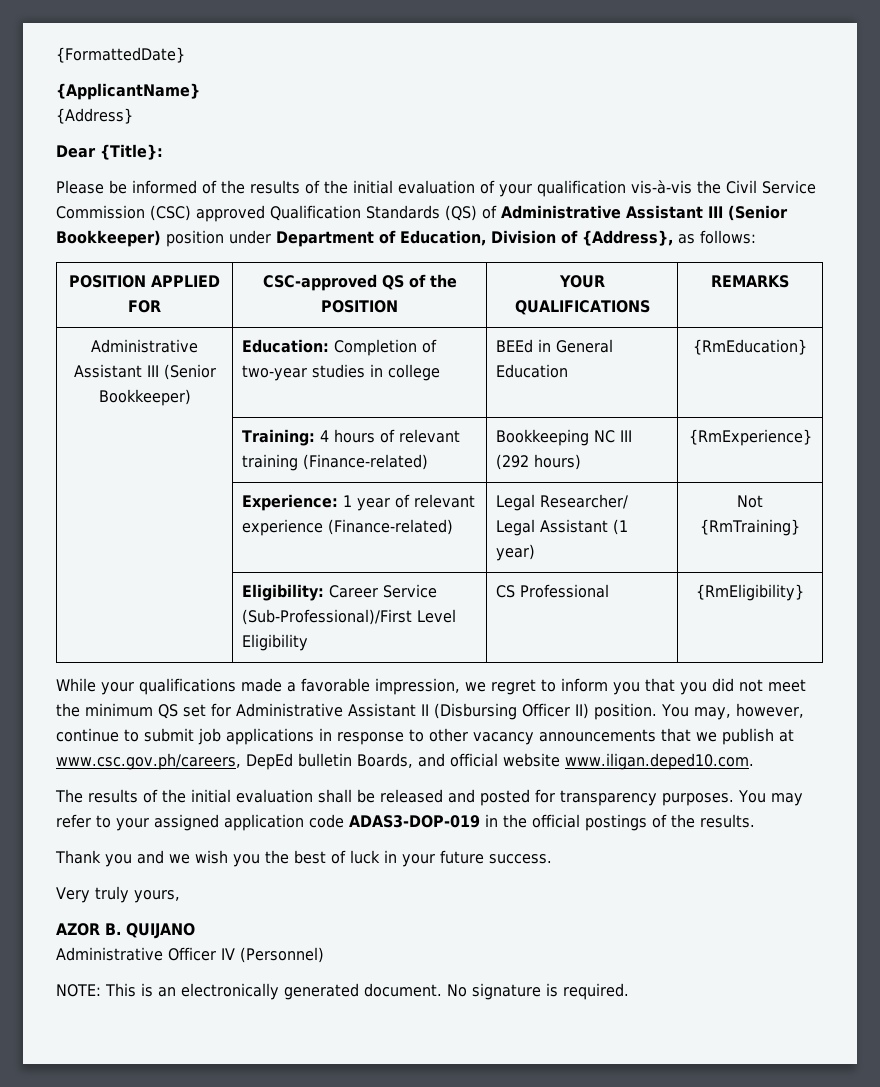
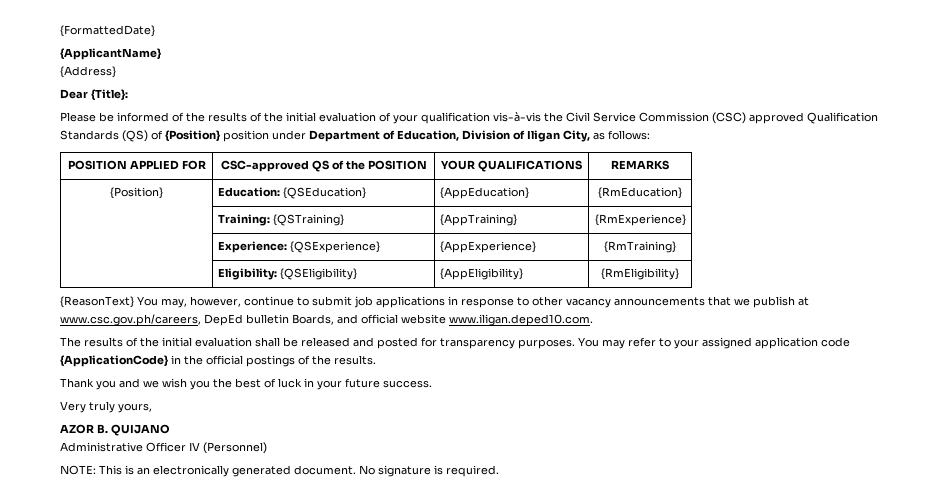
- Please be informed of the results of the initial evaluation of your qualification vis-à-vis the Civil Service Commission (CSC) approved Qualification Standards (QS) of Administrative Assistant III (Senior Bookkeeper) position under Department of Education, Division of {Address}, as follows:
+ Please be informed of the results of the initial evaluation of your qualification vis-à-vis the Civil Service Commission (CSC) approved Qualification Standards (QS) of {Position} position under Department of Education, Division of Iligan City, as follows:
- Administrative Assistant III (Senior Bookkeeper) | Education: Completion of two-year studies in college | BEEd in General Education | {RmEducation}
- | Training: 4 hours of relevant training (Finance-related) | Bookkeeping NC III (292 hours) | {RmExperience}
- | Experience: 1 year of relevant experience (Finance-related) | Legal Researcher/ Legal Assistant (1 year) | Not {RmTraining}
- | Eligibility: Career Service (Sub-Professional)/First Level Eligibility | CS Professional | {RmEligibility}
- While your qualifications made a favorable impression, we regret to inform you that you did not meet the minimum QS set for Administrative Assistant II (Disbursing Officer II) position. You may, however, continue to submit job applications in response to other vacancy announcements that we publish at www.csc.gov.ph/careers, DepEd bulletin Boards, and official website www.iligan.deped10.com.
+ {Position} | Education: {QSEducation} | {AppEducation} | {RmEducation}
+ | Training: {QSTraining} | {AppTraining} | {RmExperience}
+ | Experience: {QSExperience} | {AppExperience} | {RmTraining}
+ | Eligibility: {QSEligibility} | {AppEligibility} | {RmEligibility}
+ {ReasonText} You may, however, continue to submit job applications in response to other vacancy announcements that we publish at www.csc.gov.ph/careers, DepEd bulletin Boards, and official website www.iligan.deped10.com.
- You may refer to your assigned application code ADAS3-DOP-019 in the official postings of the results.
+ You may refer to your assigned application code {ApplicationCode} in the official postings of the results.

